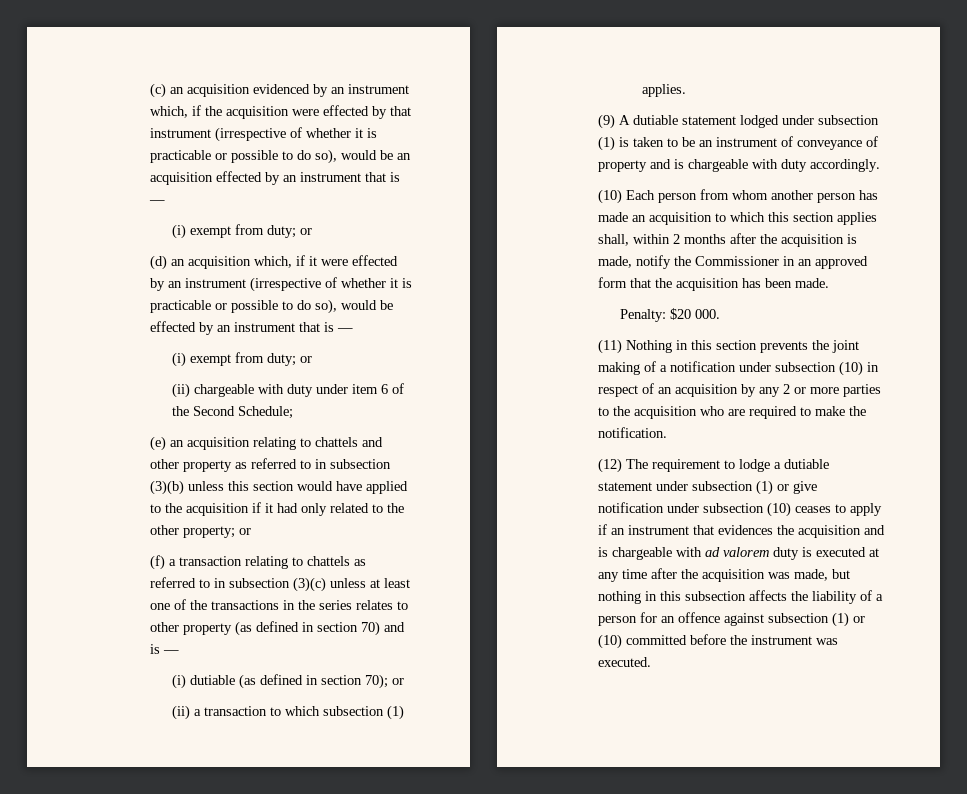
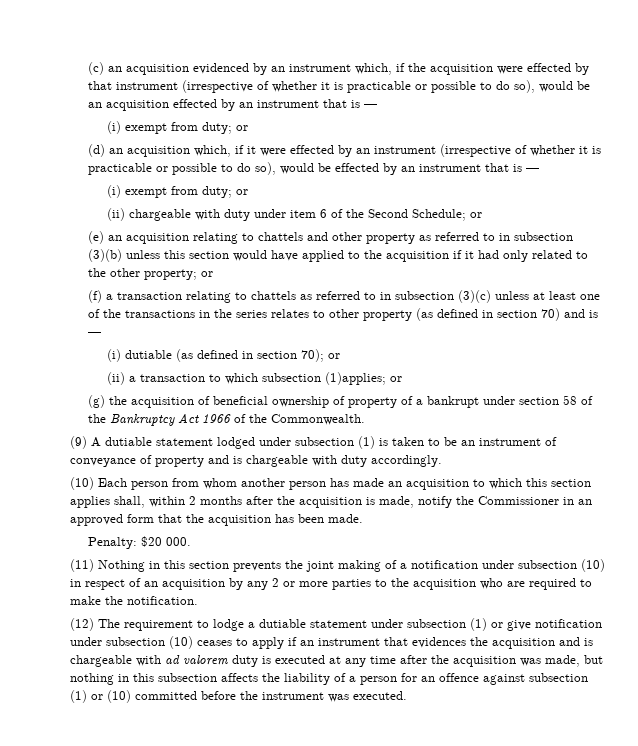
- (ii) chargeable with duty under item 6 of the Second Schedule;
+ (ii) chargeable with duty under item 6 of the Second Schedule; or
- (ii) a transaction to which subsection (1) applies.
+ (ii) a transaction to which subsection (1)applies; or
+ (g) the acquisition of beneficial ownership of property of a bankrupt under section 58 of the Bankruptcy Act 1966 of the Commonwealth.

